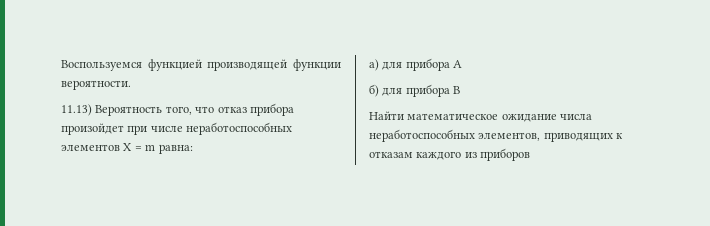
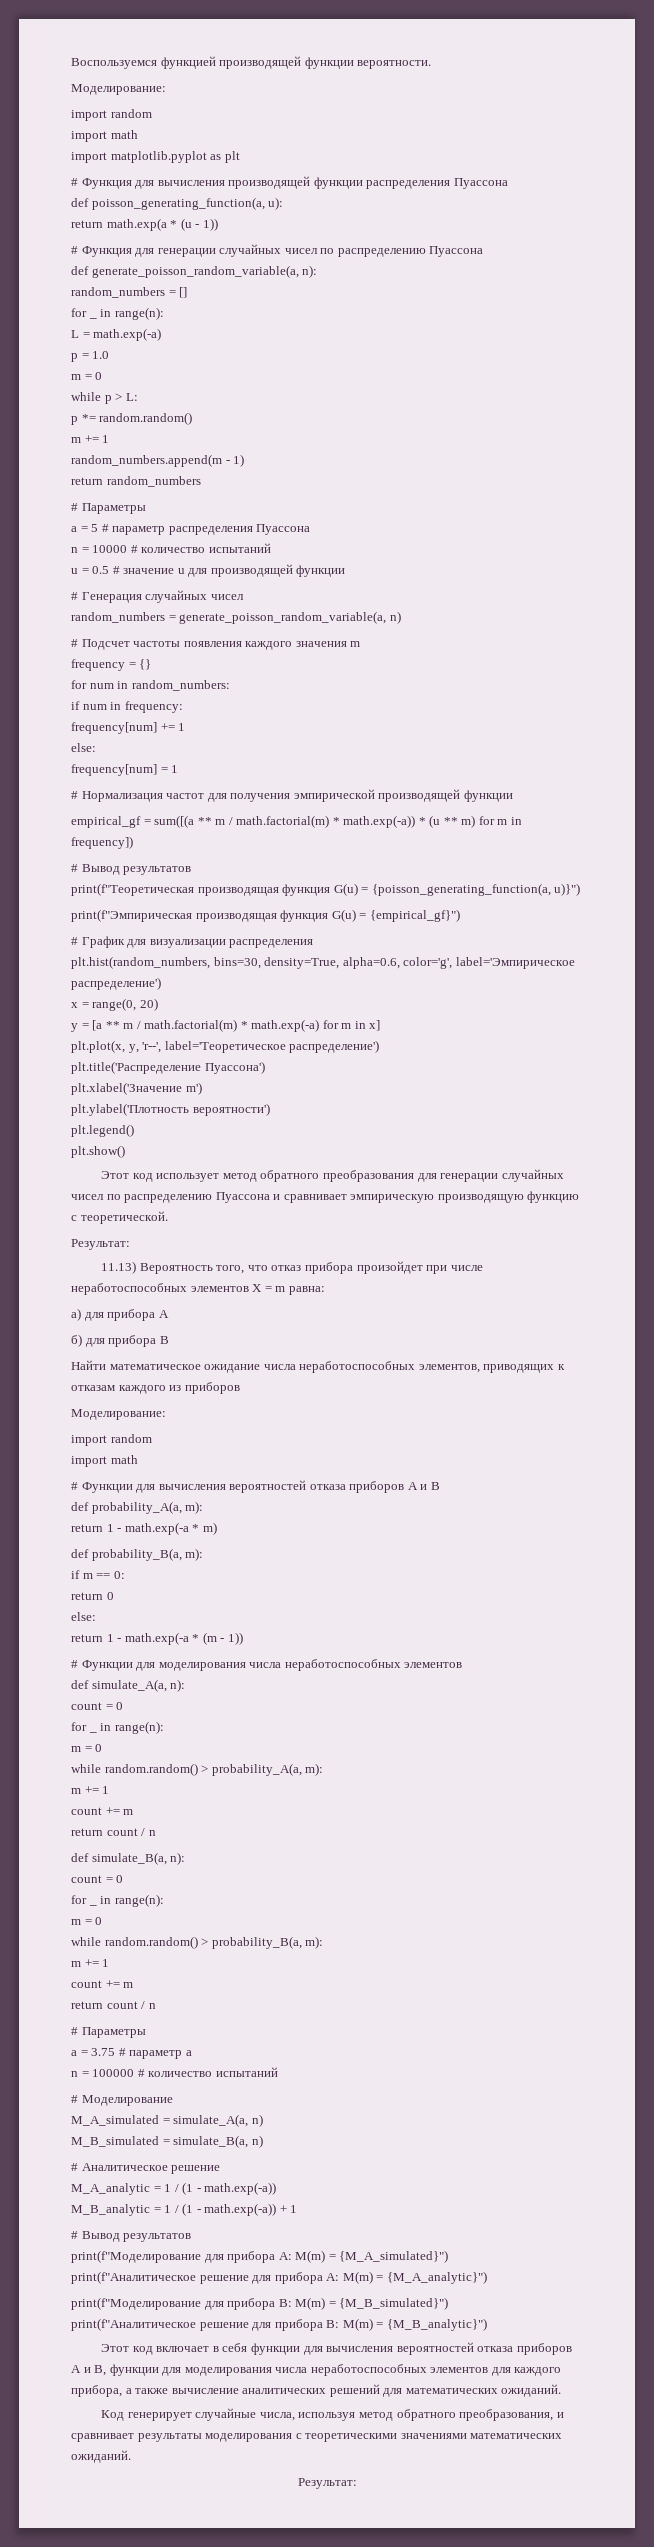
  Воспользуемся функцией производящей функции вероятности.
+ Моделирование:
+ import random
+ import math
+ import matplotlib.pyplot as plt
+ # Функция для вычисления производящей функции распределения Пуассона
+ def poisson_generating_function(a, u):
+ return math.exp(a * (u - 1))
+ # Функция для генерации случайных чисел по распределению Пуассона
+ def generate_poisson_random_variable(a, n):
+ random_numbers = []
+ for _ in range(n):
+ L = math.exp(-a)
+ p = 1.0
+ m = 0
+ while p > L:
+ p *= random.random()
+ m += 1
+ random_numbers.append(m - 1)
+ return random_numbers
+ # Параметры
+ a = 5 # параметр распределения Пуассона
+ n = 10000 # количество испытаний
+ u = 0.5 # значение u для производящей функции
+ # Генерация случайных чисел
+ random_numbers = generate_poisson_random_variable(a, n)
+ # Подсчет частоты появления каждого значения m
+ frequency = {}
+ for num in random_numbers:
+ if num in frequency:
+ frequency[num] += 1
+ else:
+ frequency[num] = 1
+ # Нормализация частот для получения эмпирической производящей функции
+ empirical_gf = sum([(a ** m / math.factorial(m) * math.exp(-a)) * (u ** m) for m in frequency])
+ # Вывод результатов
+ print(f"Теоретическая производящая функция G(u) = {poisson_generating_function(a, u)}")
+ print(f"Эмпирическая производящая функция G(u) = {empirical_gf}")
+ # График для визуализации распределения
+ plt.hist(random_numbers, bins=30, density=True, alpha=0.6, color='g', label='Эмпирическое распределение')
+ x = range(0, 20)
+ y = [a ** m / math.factorial(m) * math.exp(-a) for m in x]
+ plt.plot(x, y, 'r--', label='Теоретическое распределение')
+ plt.title('Распределение Пуассона')
+ plt.xlabel('Значение m')
+ plt.ylabel('Плотность вероятности')
+ plt.legend()
+ plt.show()
+ Этот код использует метод обратного преобразования для генерации случайных чисел по распределению Пуассона и сравнивает эмпирическую производящую функцию с теоретической.
+ Результат:
  Найти математическое ожидание числа неработоспособных элементов, приводящих к отказам каждого из приборов
+ Моделирование:
+ import random
+ import math
+ # Функции для вычисления вероятностей отказа приборов A и B
+ def probability_A(a, m):
+ return 1 - math.exp(-a * m)
+ def probability_B(a, m):
+ if m == 0:
+ return 0
+ else:
+ return 1 - math.exp(-a * (m - 1))
+ # Функции для моделирования числа неработоспособных элементов
+ def simulate_A(a, n):
+ count = 0
+ for _ in range(n):
+ m = 0
+ while random.random() > probability_A(a, m):
+ m += 1
+ count += m
+ return count / n
+ def simulate_B(a, n):
+ count = 0
+ for _ in range(n):
+ m = 0
+ while random.random() > probability_B(a, m):
+ m += 1
+ count += m
+ return count / n
+ # Параметры
+ a = 3.75 # параметр a
+ n = 100000 # количество испытаний
+ # Моделирование
+ M_A_simulated = simulate_A(a, n)
+ M_B_simulated = simulate_B(a, n)
+ # Аналитическое решение
+ M_A_analytic = 1 / (1 - math.exp(-a))
+ M_B_analytic = 1 / (1 - math.exp(-a)) + 1
+ # Вывод результатов
+ print(f"Моделирование для прибора A: M(m) = {M_A_simulated}")
+ print(f"Аналитическое решение для прибора A: M(m) = {M_A_analytic}")
+ print(f"Моделирование для прибора B: M(m) = {M_B_simulated}")
+ print(f"Аналитическое решение для прибора B: M(m) = {M_B_analytic}")
+ Этот код включает в себя функции для вычисления вероятностей отказа приборов A и B, функции для моделирования числа неработоспособных элементов для каждого прибора, а также вычисление аналитических решений для математических ожиданий.
+ Код генерирует случайные числа, используя метод обратного преобразования, и сравнивает результаты моделирования с теоретическими значениями математических ожиданий.
+ Результат:

